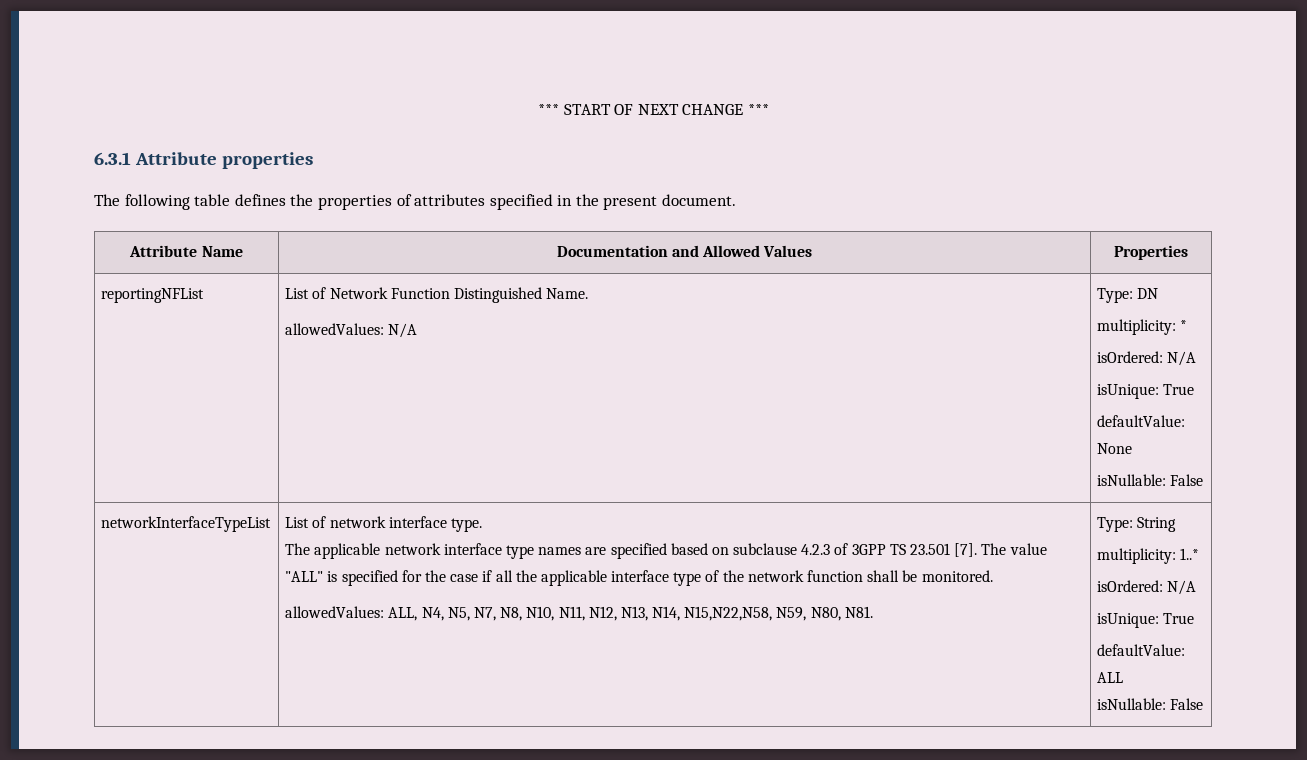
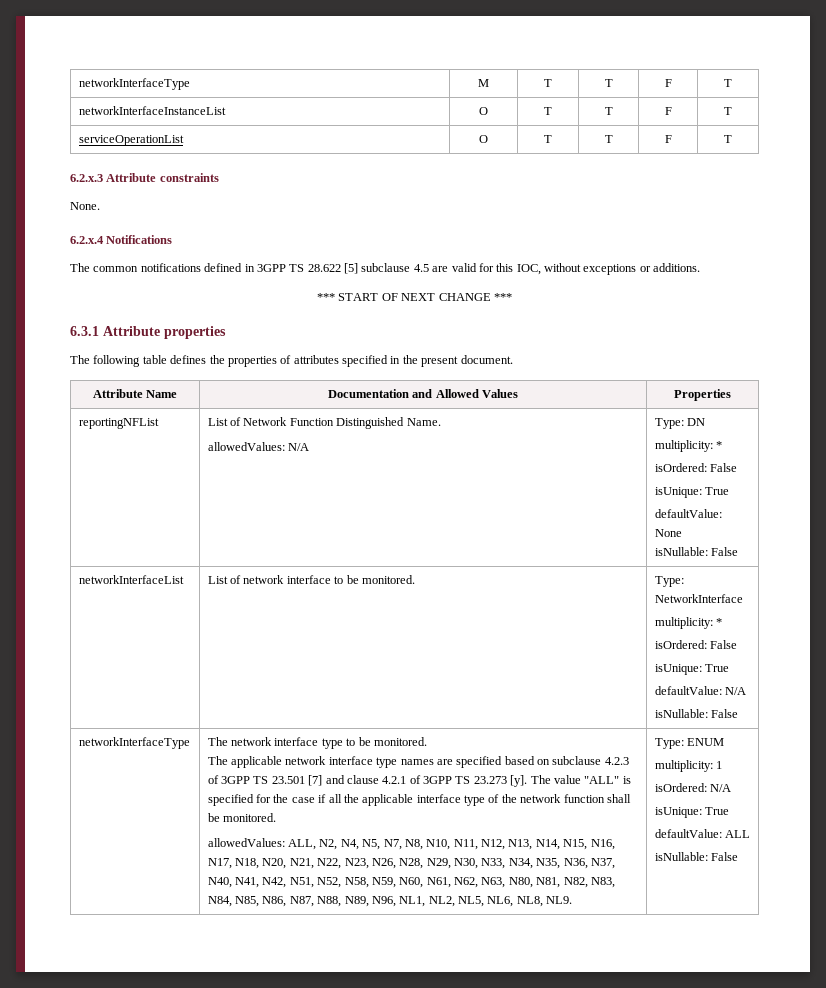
+ networkInterfaceType | M | T | T | F | T
+ networkInterfaceInstanceList | O | T | T | F | T
+ serviceOperationList | O | T | T | F | T
+ 6.2.x.3 Attribute constraints
+ None.
+ 6.2.x.4 Notifications
+ The common notifications defined in 3GPP TS 28.622 [5] subclause 4.5 are valid for this IOC, without exceptions or additions.
  reportingNFList | List of Network Function Distinguished Name.
  allowedValues: N/A | Type: DN
  multiplicity: *
- isOrdered: N/A
+ isOrdered: False
- networkInterfaceTypeList
+ networkInterfaceList
- List of network interface type.
+ List of network interface to be monitored. | Type: NetworkInterface
+ multiplicity: *
+ isOrdered: False
+ isUnique: True
+ defaultValue: N/A
+ isNullable: False
+ networkInterfaceType | The network interface type to be monitored.
- The applicable network interface type names are specified based on subclause 4.2.3 of 3GPP TS 23.501 [7].
+ The applicable network interface type names are specified based on subclause 4.2.3 of 3GPP TS 23.501 [7] and clause 4.2.1 of 3GPP TS 23.273 [y].
- allowedValues: ALL, N4, N5, N7, N8, N10, N11, N12, N13, N14, N15,N22,N58, N59, N80, N81. | Type: String
- multiplicity: 1..*
+ allowedValues: ALL, N2, N4, N5, N7, N8, N10, N11, N12, N13, N14, N15, N16, N17, N18, N20, N21, N22, N23, N26, N28, N29, N30, N33, N34, N35, N36, N37, N40, N41, N42, N51, N52, N58, N59, N60, N61, N62, N63, N80, N81, N82, N83, N84, N85, N86, N87, N88, N89, N96, NL1, NL2, NL5, NL6, NL8, NL9. | Type: ENUM
+ multiplicity: 1

